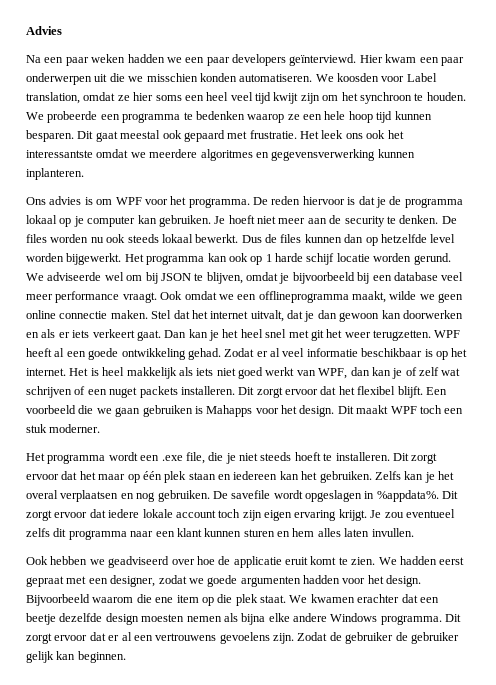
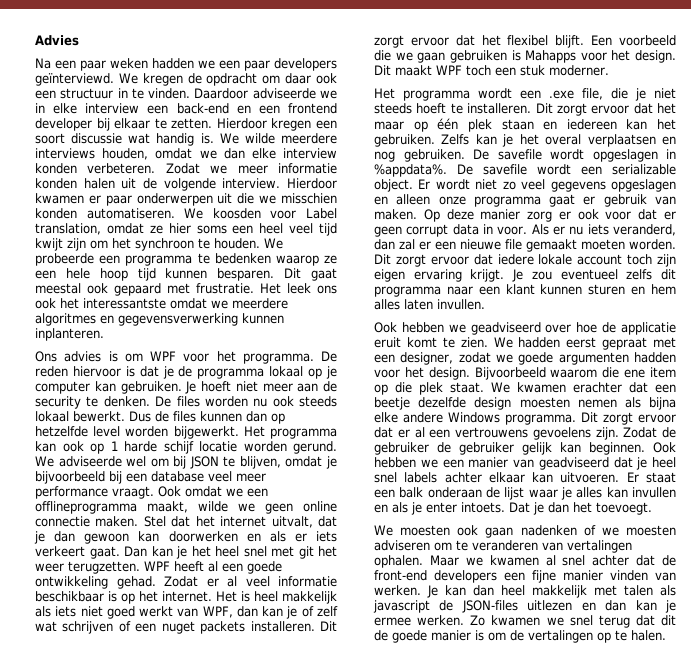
- Hier kwam een paar onderwerpen uit die we misschien konden automatiseren.
+ We kregen de opdracht om daar ook een structuur in te vinden. Daardoor adviseerde we in elke interview een back-end en een frontend developer bij elkaar te zetten. Hierdoor kregen een soort discussie wat handig is. We wilde meerdere interviews houden, omdat we dan elke interview konden verbeteren. Zodat we meer informatie konden halen uit de volgende interview. Hierdoor kwamen er paar onderwerpen uit die we misschien konden automatiseren.
+ De savefile wordt een serializable object. Er wordt niet zo veel gegevens opgeslagen en alleen onze programma gaat er gebruik van maken. Op deze manier zorg er ook voor dat er geen corrupt data in voor. Als er nu iets veranderd, dan zal er een nieuwe file gemaakt moeten worden.
+ Ook hebben we een manier van geadviseerd dat je heel snel labels achter elkaar kan uitvoeren. Er staat een balk onderaan de lijst waar je alles kan invullen en als je enter intoets. Dat je dan het toevoegt.
+ We moesten ook gaan nadenken of we moesten adviseren om te veranderen van vertalingen ophalen. Maar we kwamen al snel achter dat de front-end developers een fijne manier vinden van werken. Je kan dan heel makkelijk met talen als javascript de JSON-files uitlezen en dan kan je ermee werken. Zo kwamen we snel terug dat dit de goede manier is om de vertalingen op te halen.

